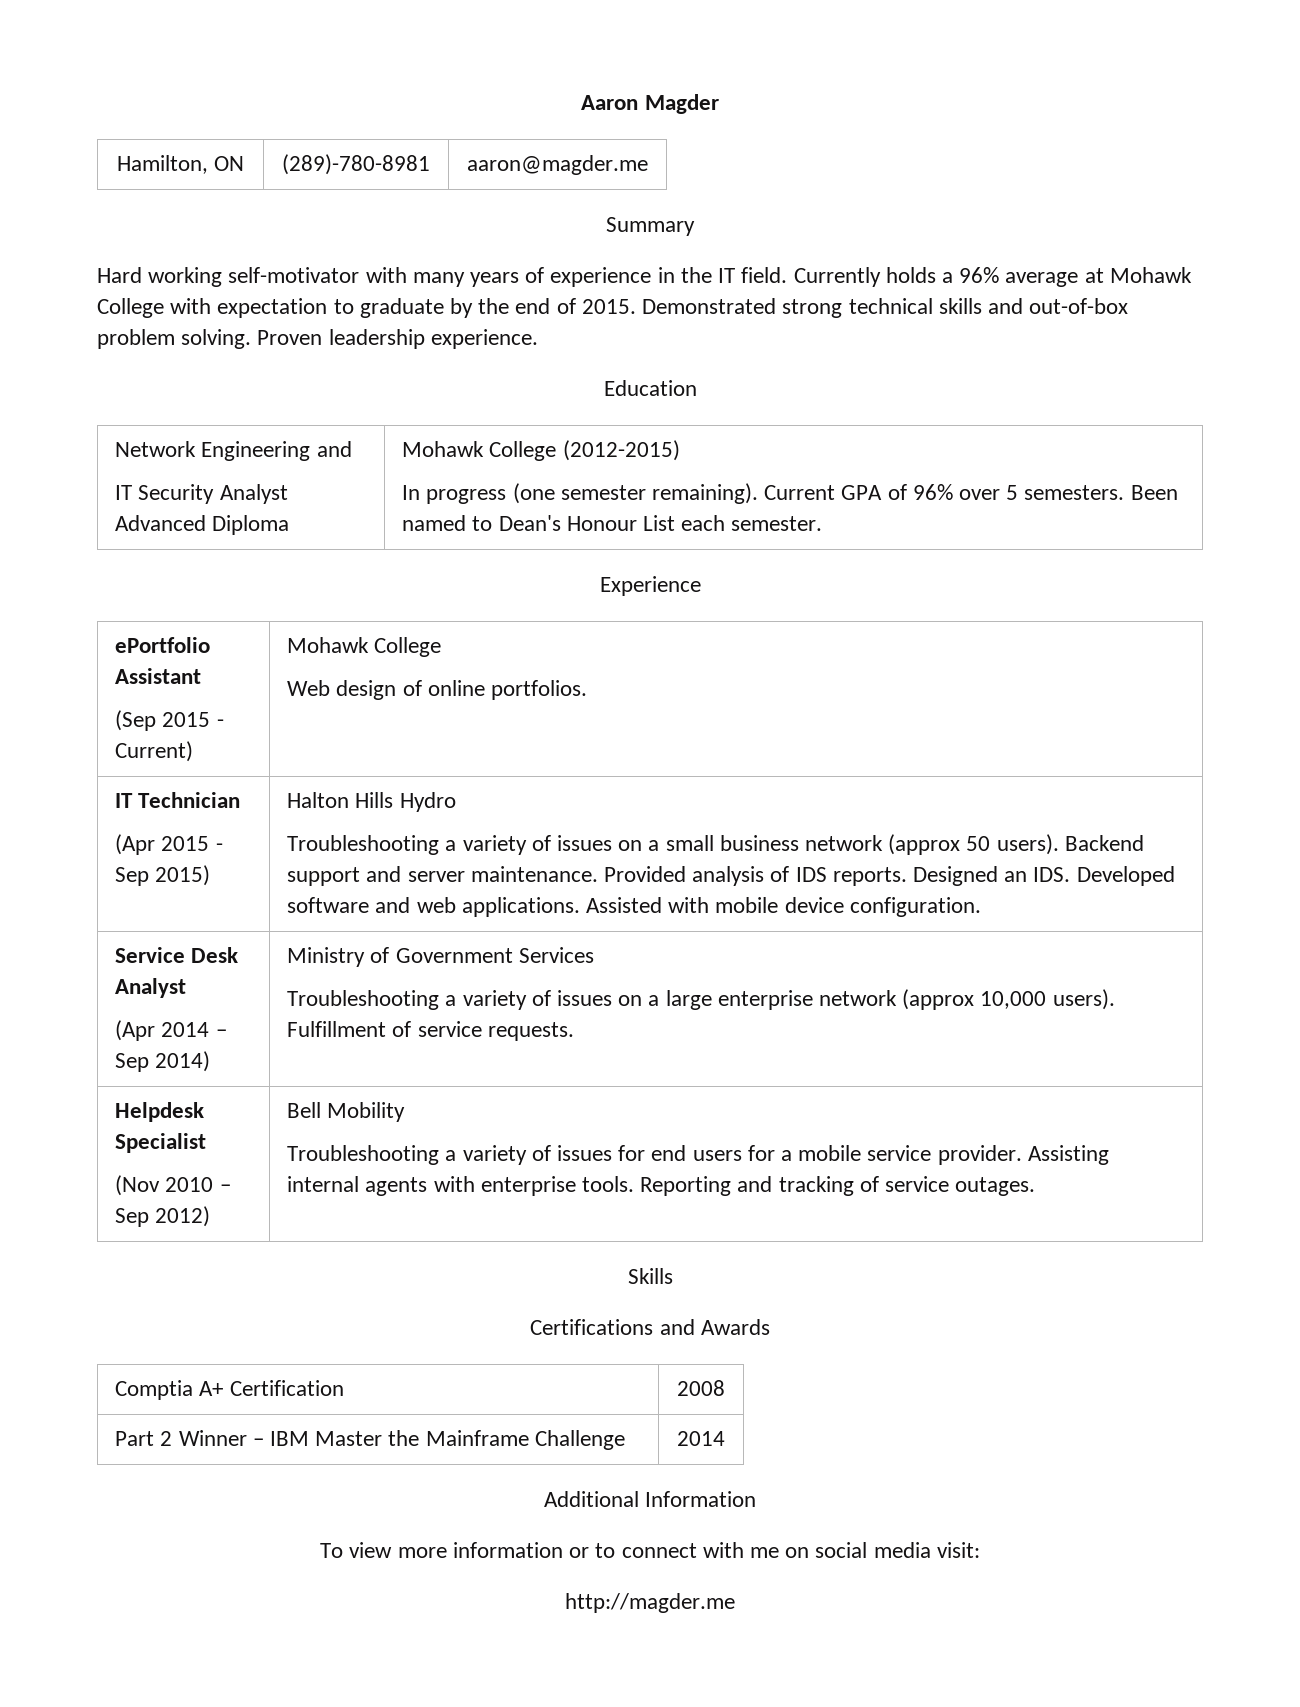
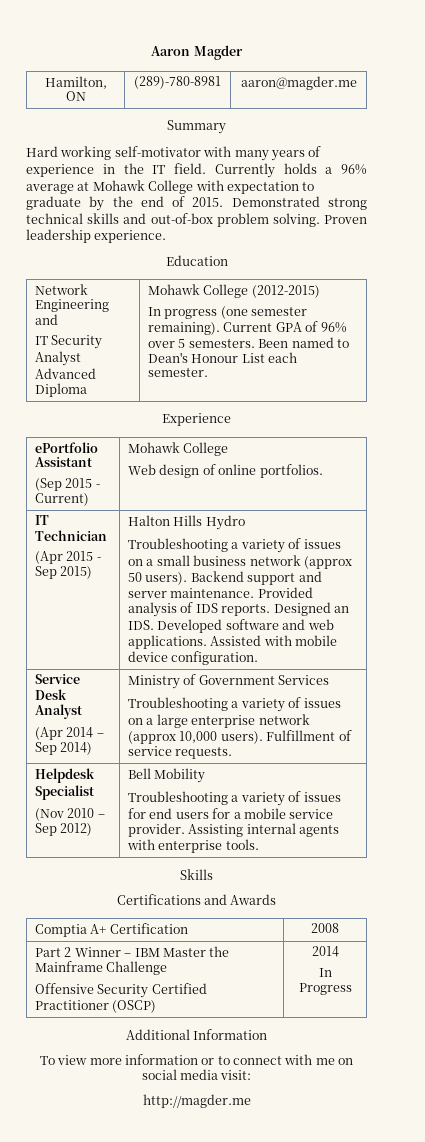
  Helpdesk Specialist
  (Nov 2010 – Sep 2012) | Bell Mobility
- Troubleshooting a variety of issues for end users for a mobile service provider. Assisting internal agents with enterprise tools. Reporting and tracking of service outages.
+ Troubleshooting a variety of issues for end users for a mobile service provider. Assisting internal agents with enterprise tools.
- Part 2 Winner – IBM Master the Mainframe Challenge | 2014
+ Part 2 Winner – IBM Master the Mainframe Challenge
+ Offensive Security Certified Practitioner (OSCP) | 2014
+ In Progress

